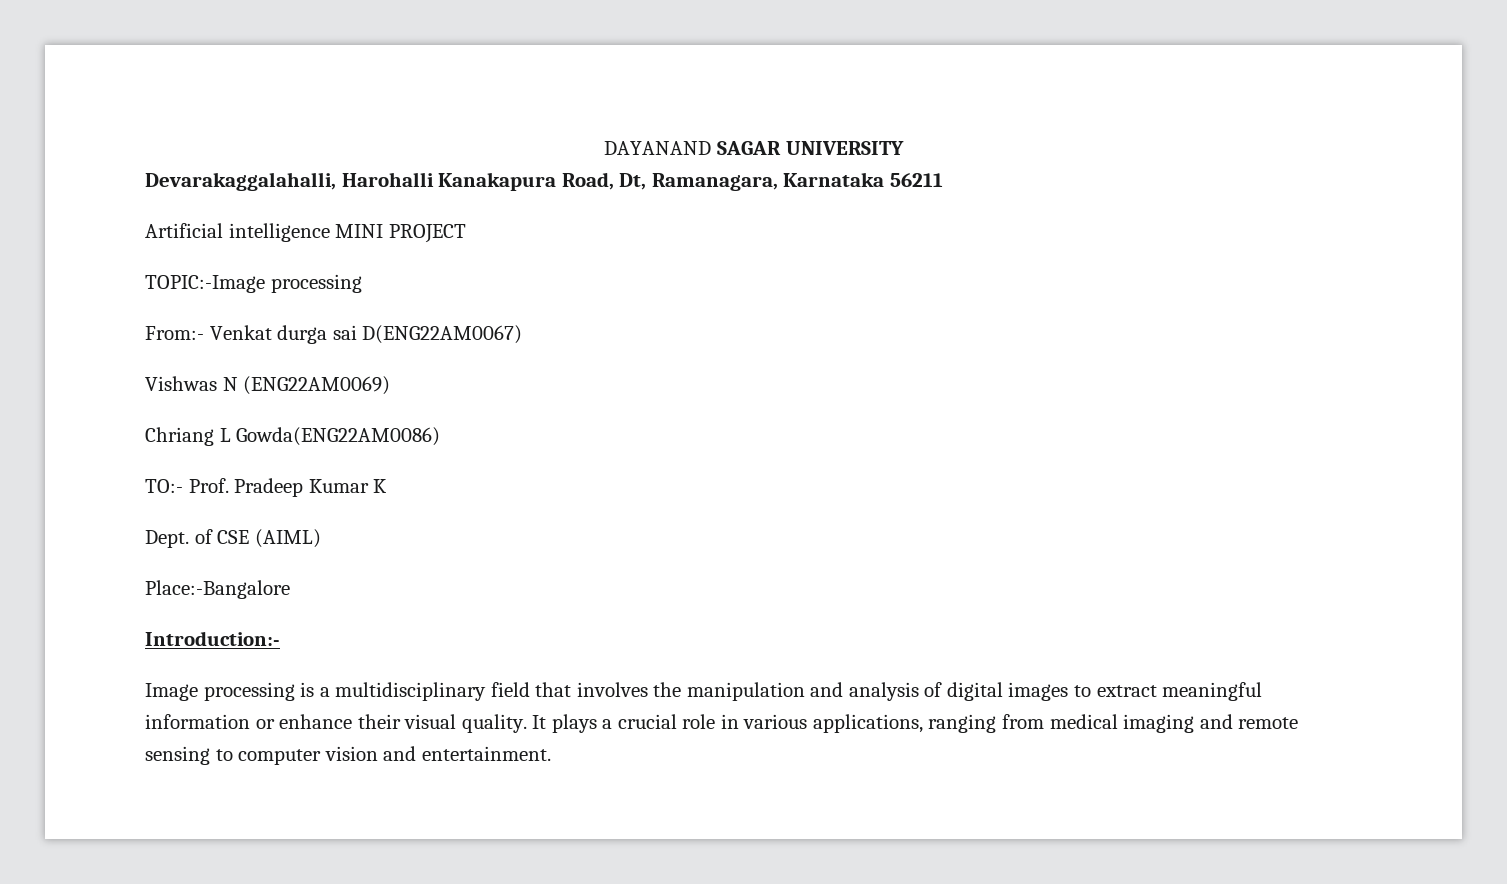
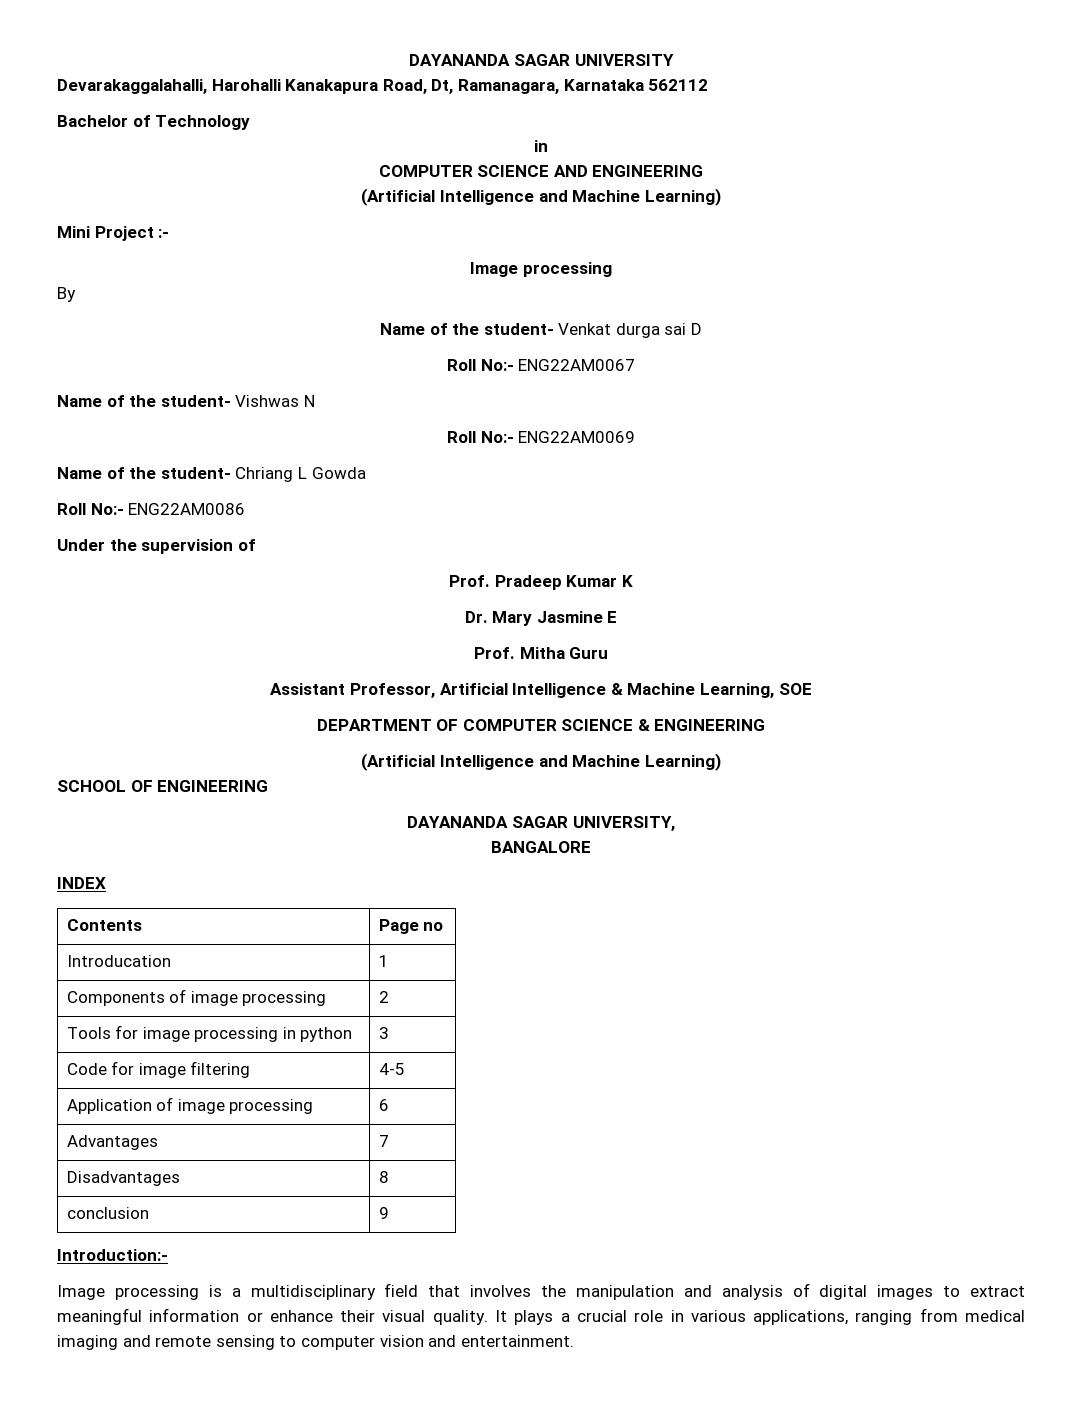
- DAYANAND SAGAR UNIVERSITY
+ DAYANANDA SAGAR UNIVERSITY
- Devarakaggalahalli, Harohalli Kanakapura Road, Dt, Ramanagara, Karnataka 56211
- Artificial intelligence MINI PROJECT
- TOPIC:-Image processing
- From:- Venkat durga sai D(ENG22AM0067)
- Vishwas N (ENG22AM0069)
- Chriang L Gowda(ENG22AM0086)
- TO:- Prof. Pradeep Kumar K
- Dept. of CSE (AIML)
- Place:-Bangalore
+ Devarakaggalahalli, Harohalli Kanakapura Road, Dt, Ramanagara, Karnataka 562112
+ Bachelor of Technology
+ in
+ COMPUTER SCIENCE AND ENGINEERING
+ (Artificial Intelligence and Machine Learning)
+ Mini Project :-
+ Image processing
+ By
+ Name of the student- Venkat durga sai D
+ Roll No:- ENG22AM0067
+ Name of the student- Vishwas N
+ Roll No:- ENG22AM0069
+ Name of the student- Chriang L Gowda
+ Roll No:- ENG22AM0086
+ Under the supervision of
+ Prof. Pradeep Kumar K
+ Dr. Mary Jasmine E
+ Prof. Mitha Guru
+ Assistant Professor, Artificial Intelligence & Machine Learning, SOE
+ DEPARTMENT OF COMPUTER SCIENCE & ENGINEERING
+ (Artificial Intelligence and Machine Learning)
+ SCHOOL OF ENGINEERING
+ DAYANANDA SAGAR UNIVERSITY,
+ BANGALORE
+ INDEX
+ Contents | Page no
+ Introducation | 1
+ Components of image processing | 2
+ Tools for image processing in python | 3
+ Code for image filtering | 4-5
+ Application of image processing | 6
+ Advantages | 7
+ Disadvantages | 8
+ conclusion | 9

